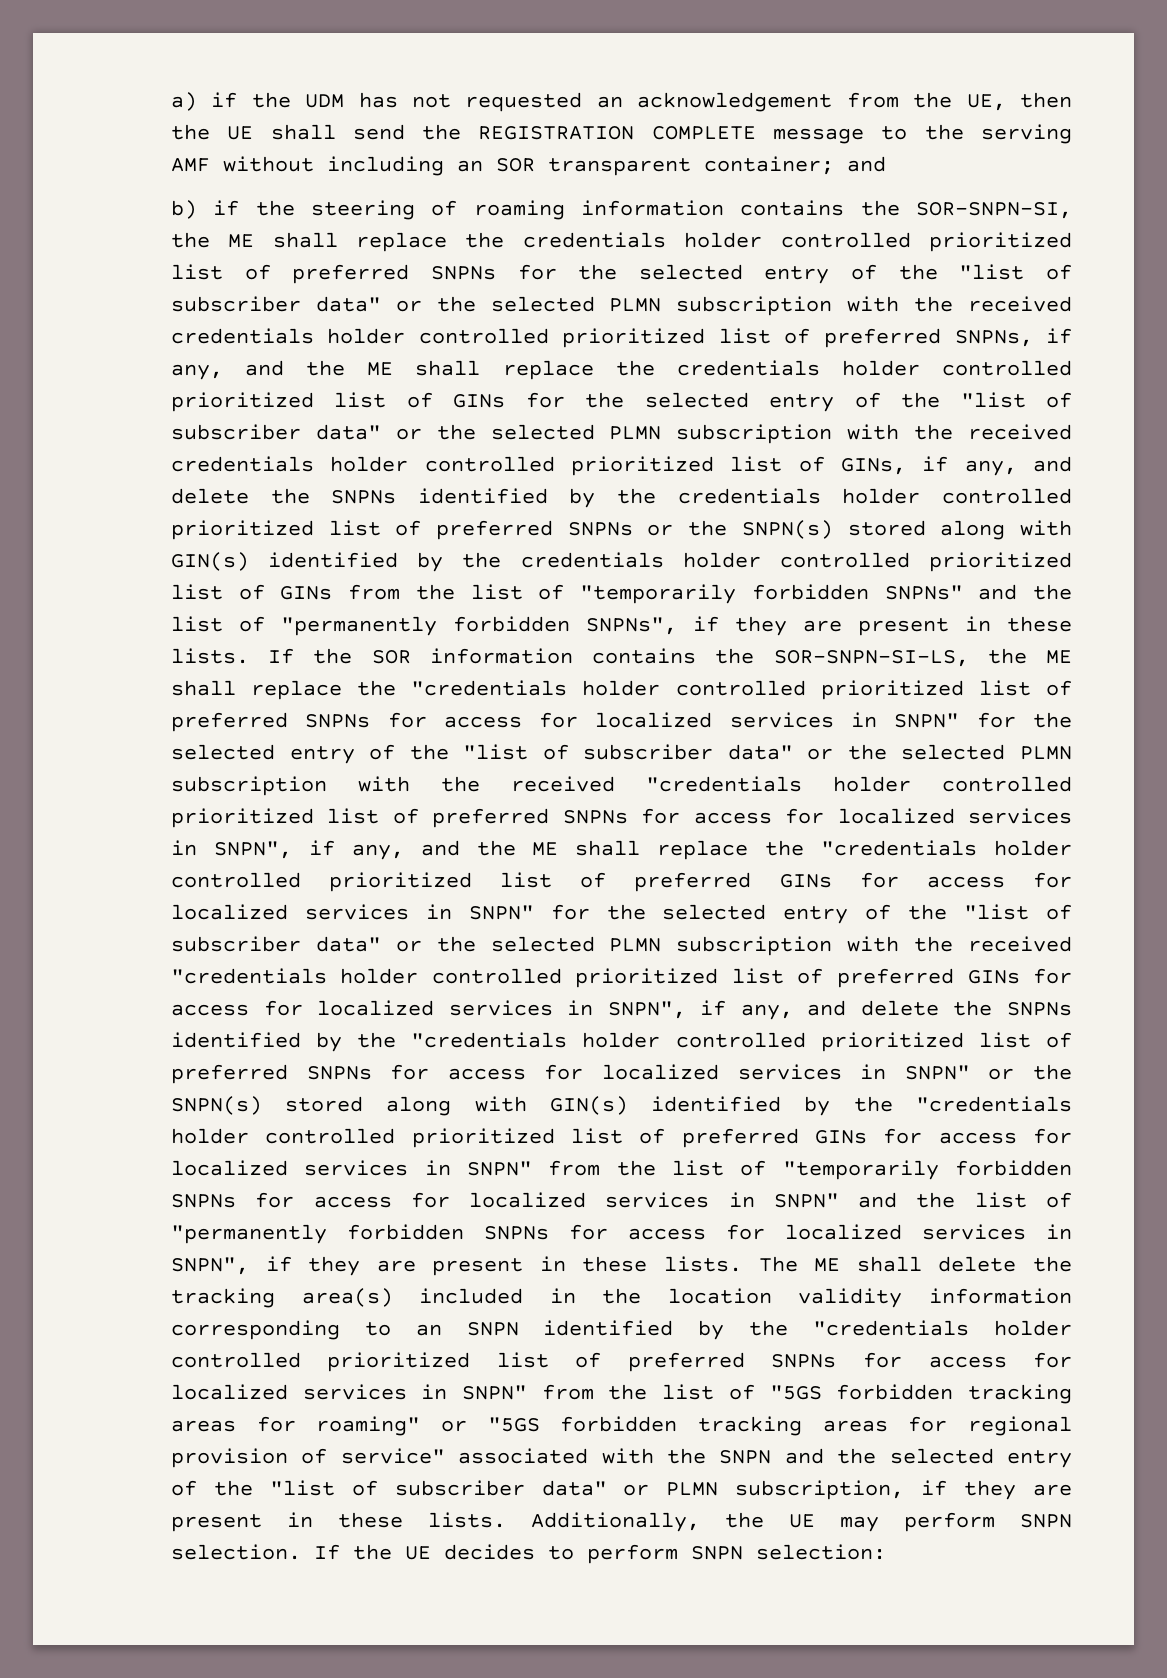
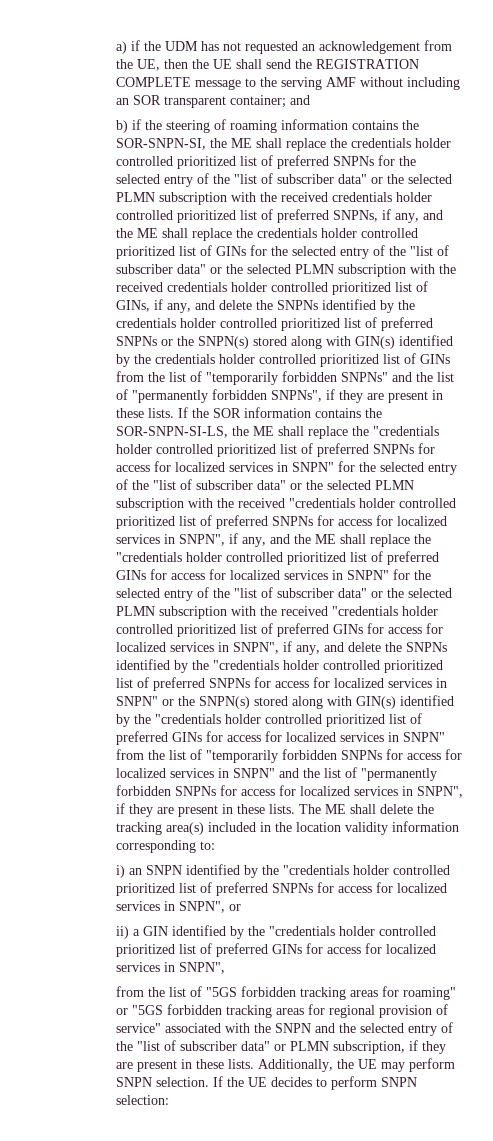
- The ME shall delete the tracking area(s) included in the location validity information corresponding to an SNPN identified by the "credentials holder controlled prioritized list of preferred SNPNs for access for localized services in SNPN" from the list of "5GS forbidden tracking areas for roaming" or "5GS forbidden tracking areas for regional provision of service" associated with the SNPN and the selected entry of the "list of subscriber data" or PLMN subscription, if they are present in these lists.
+ The ME shall delete the tracking area(s) included in the location validity information corresponding to:
+ i) an SNPN identified by the "credentials holder controlled prioritized list of preferred SNPNs for access for localized services in SNPN", or
+ ii) a GIN identified by the "credentials holder controlled prioritized list of preferred GINs for access for localized services in SNPN",
+ from the list of "5GS forbidden tracking areas for roaming" or "5GS forbidden tracking areas for regional provision of service" associated with the SNPN and the selected entry of the "list of subscriber data" or PLMN subscription, if they are present in these lists.

